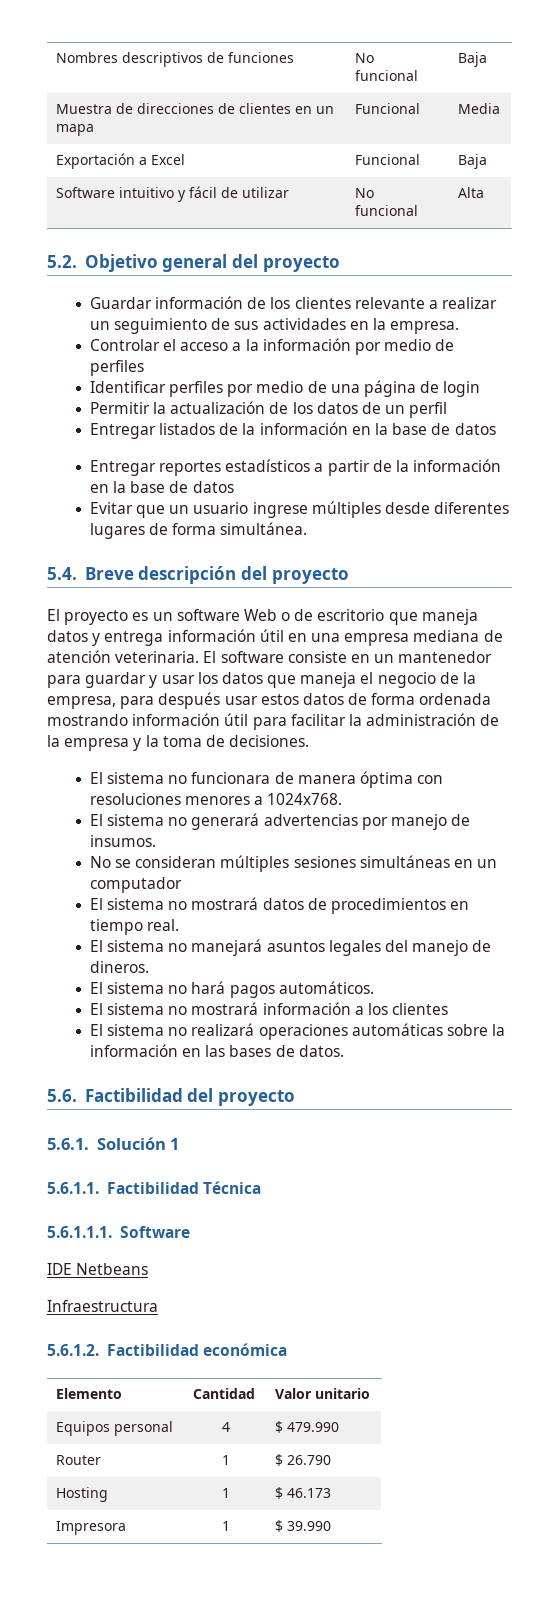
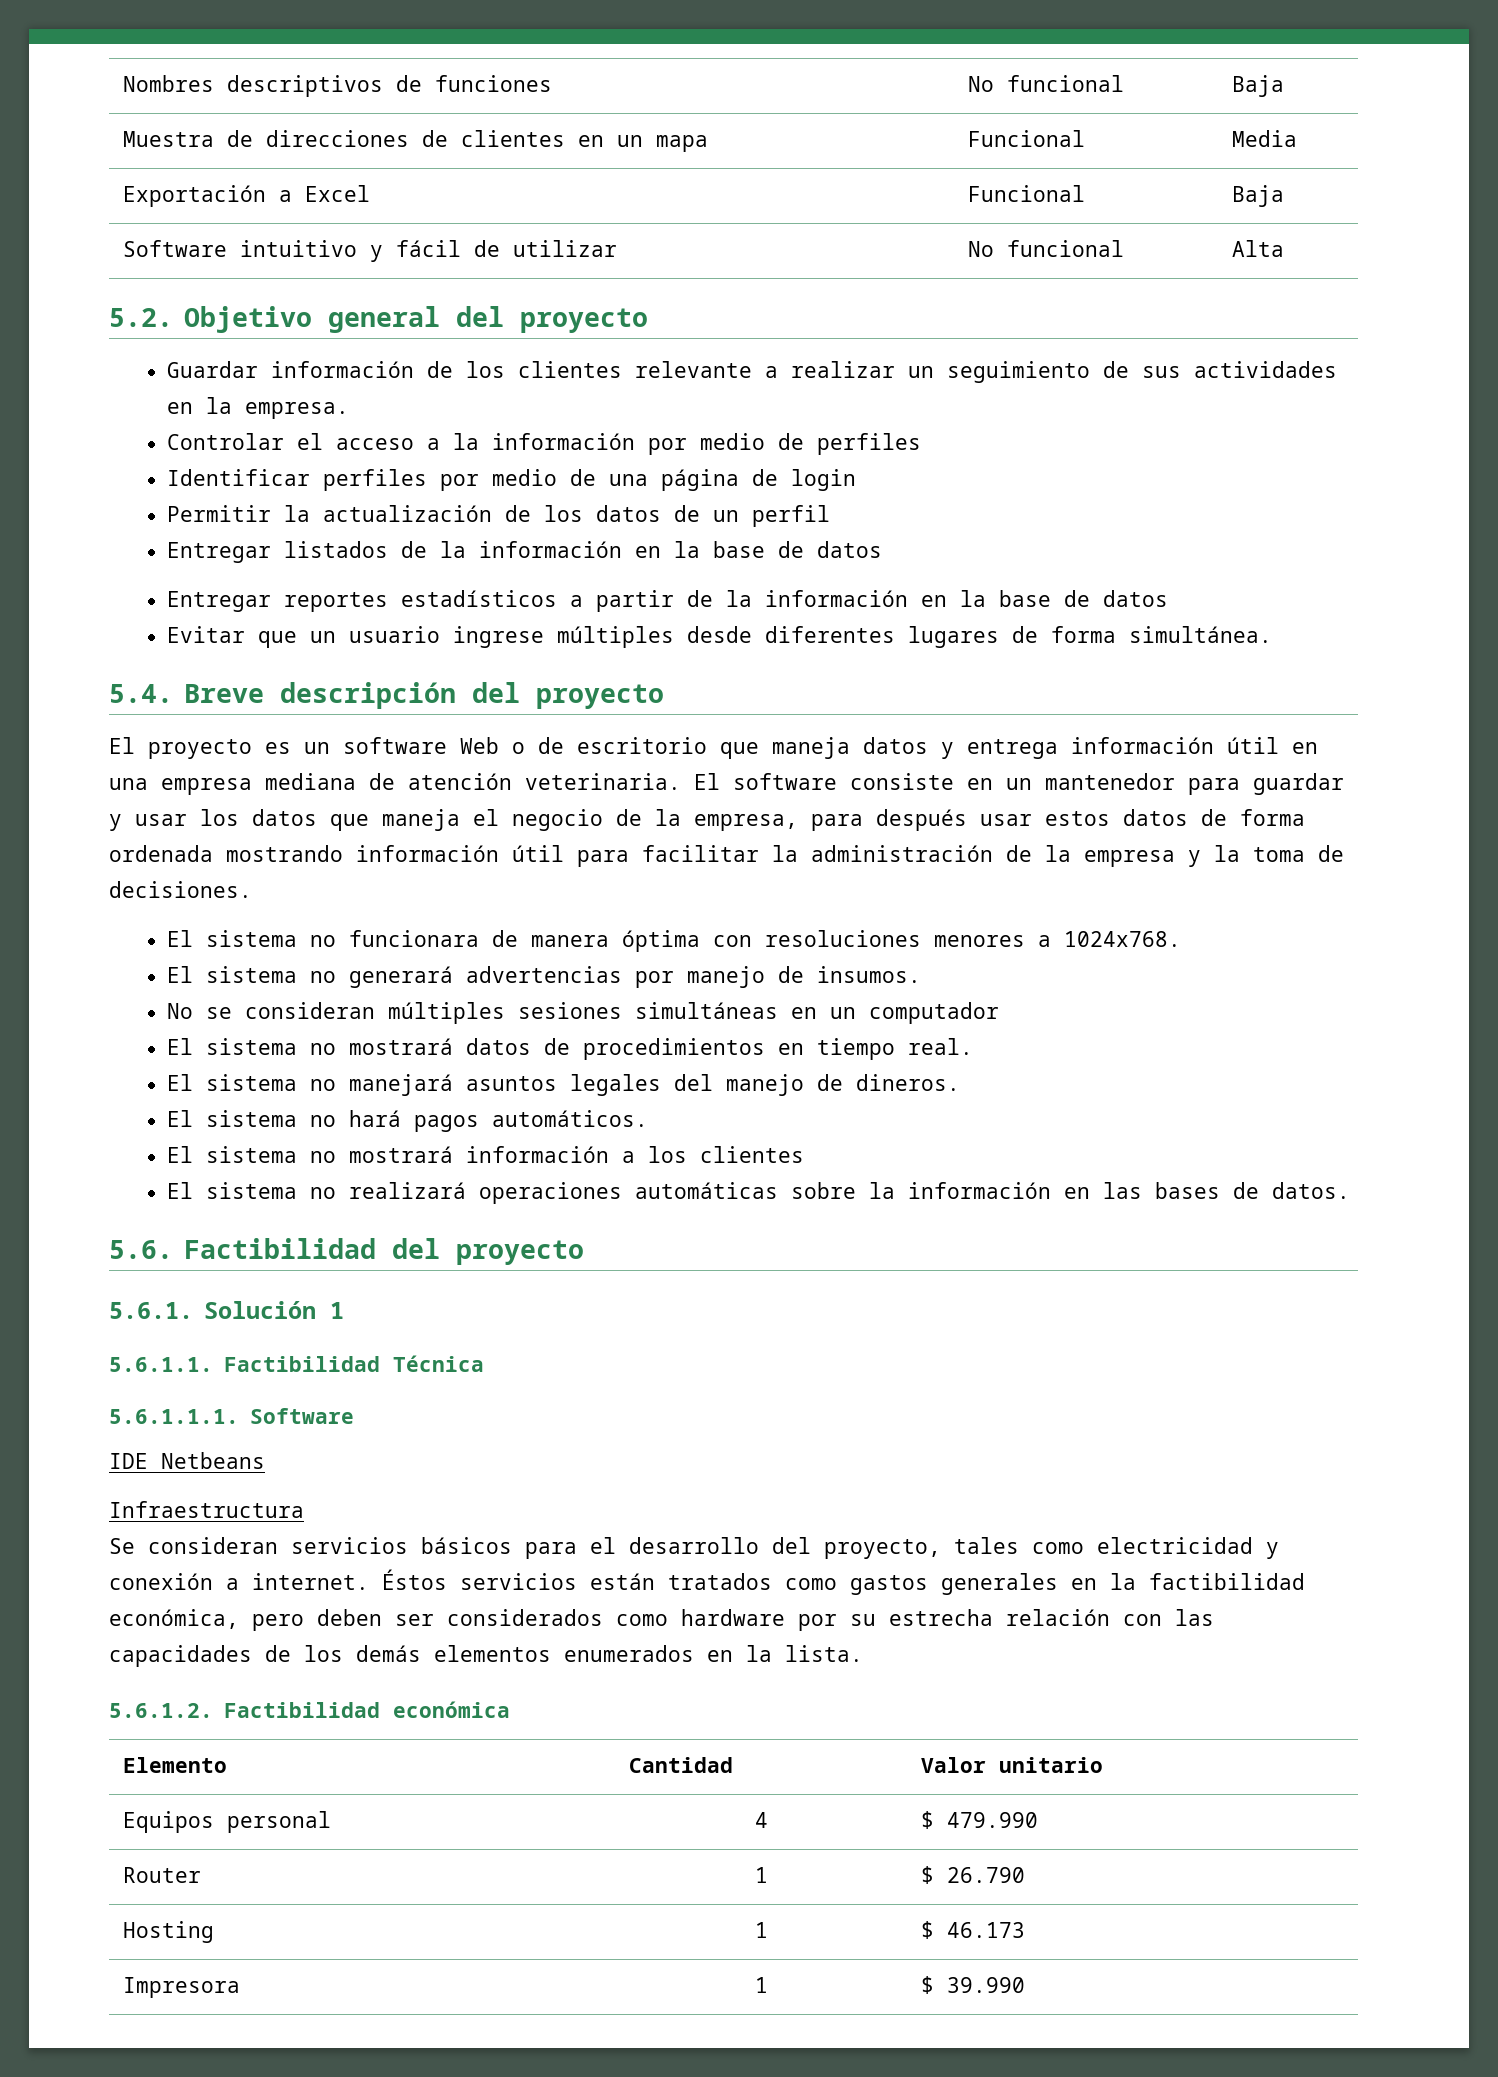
+ Se consideran servicios básicos para el desarrollo del proyecto, tales como electricidad y conexión a internet. Éstos servicios están tratados como gastos generales en la factibilidad económica, pero deben ser considerados como hardware por su estrecha relación con las capacidades de los demás elementos enumerados en la lista.

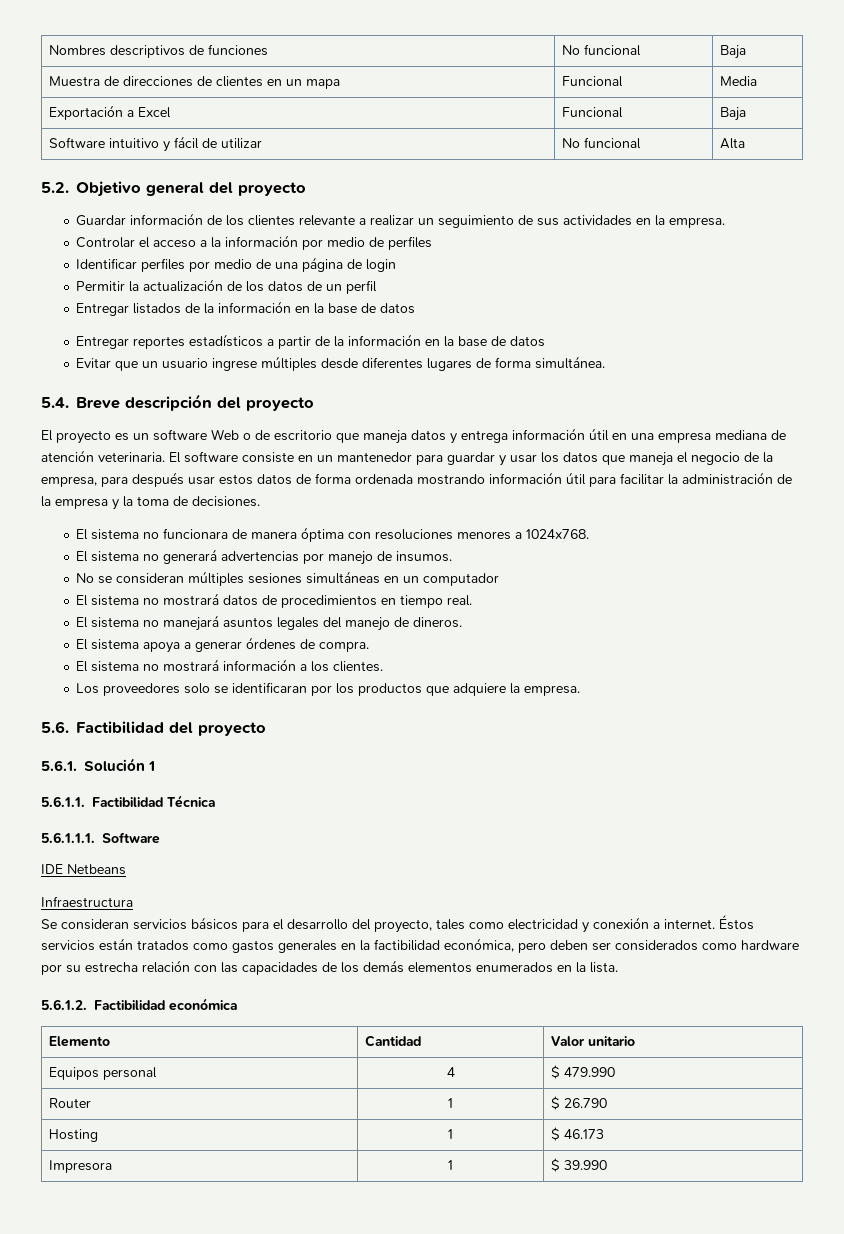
- El sistema no hará pagos automáticos.
+ El sistema apoya a generar órdenes de compra.
- El sistema no mostrará información a los clientes
- El sistema no realizará operaciones automáticas sobre la información en las bases de datos.
+ El sistema no mostrará información a los clientes.
+ Los proveedores solo se identificaran por los productos que adquiere la empresa.

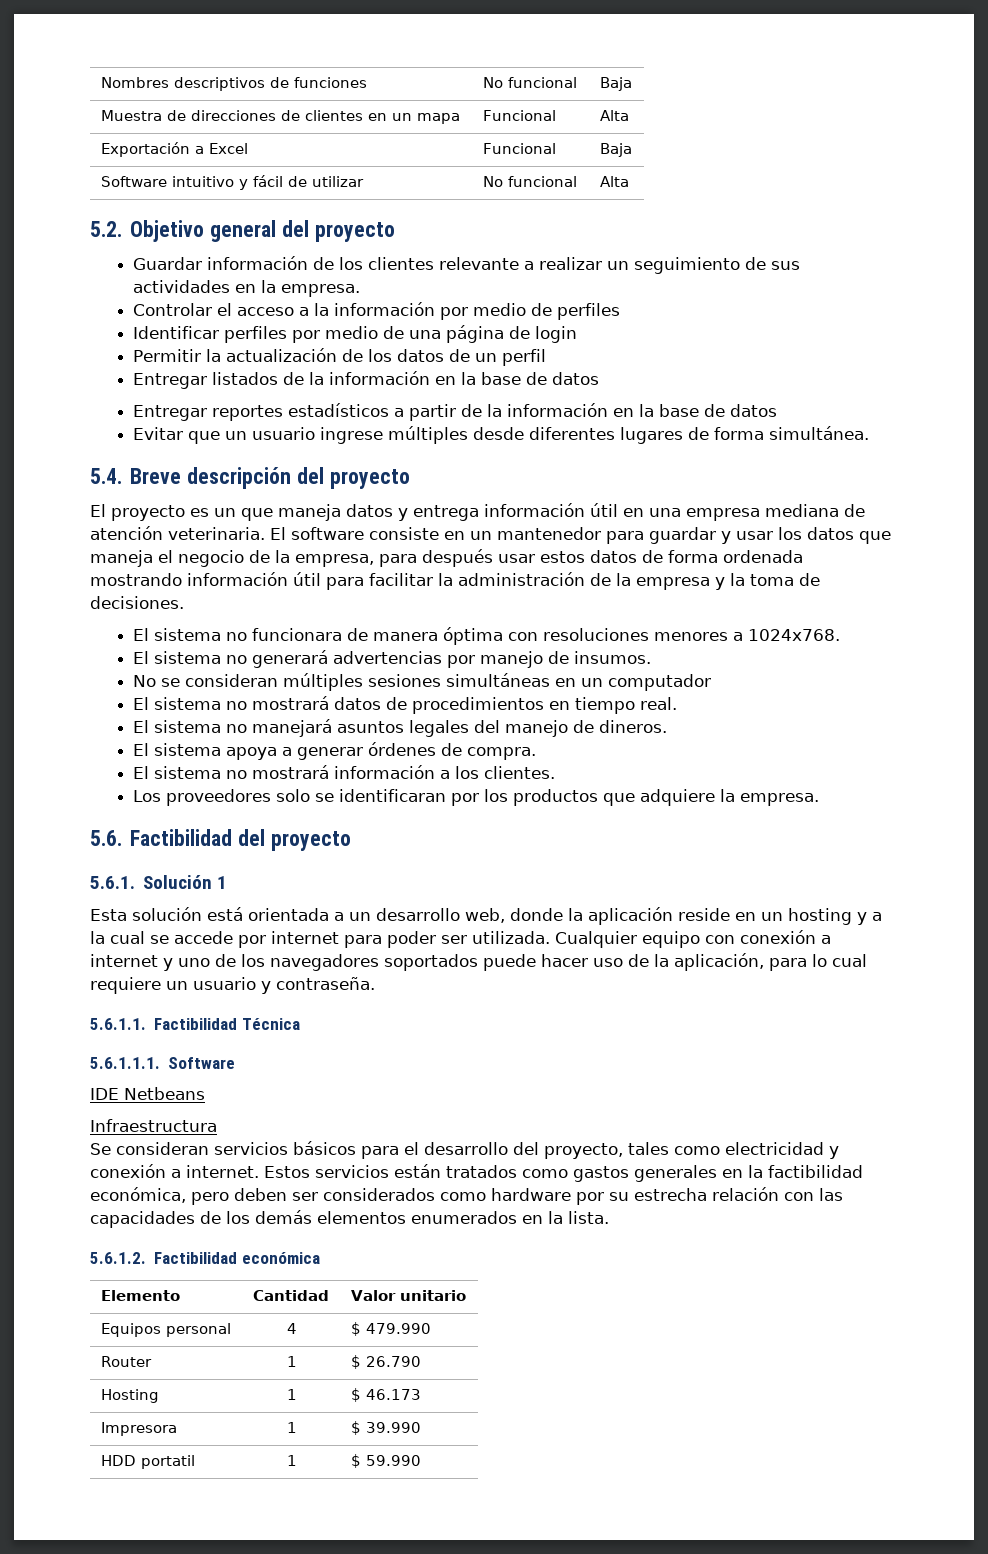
- Muestra de direcciones de clientes en un mapa | Funcional | Media
+ Muestra de direcciones de clientes en un mapa | Funcional | Alta
- El proyecto es un software Web o de escritorio que maneja datos y entrega información útil en una empresa mediana de atención veterinaria.
+ El proyecto es un que maneja datos y entrega información útil en una empresa mediana de atención veterinaria.
+ Esta solución está orientada a un desarrollo web, donde la aplicación reside en un hosting y a la cual se accede por internet para poder ser utilizada. Cualquier equipo con conexión a internet y uno de los navegadores soportados puede hacer uso de la aplicación, para lo cual requiere un usuario y contraseña.
- Éstos servicios están tratados como gastos generales en la factibilidad económica, pero deben ser considerados como hardware por su estrecha relación con las capacidades de los demás elementos enumerados en la lista.
+ Estos servicios están tratados como gastos generales en la factibilidad económica, pero deben ser considerados como hardware por su estrecha relación con las capacidades de los demás elementos enumerados en la lista.
+ HDD portatil | 1 | $ 59.990

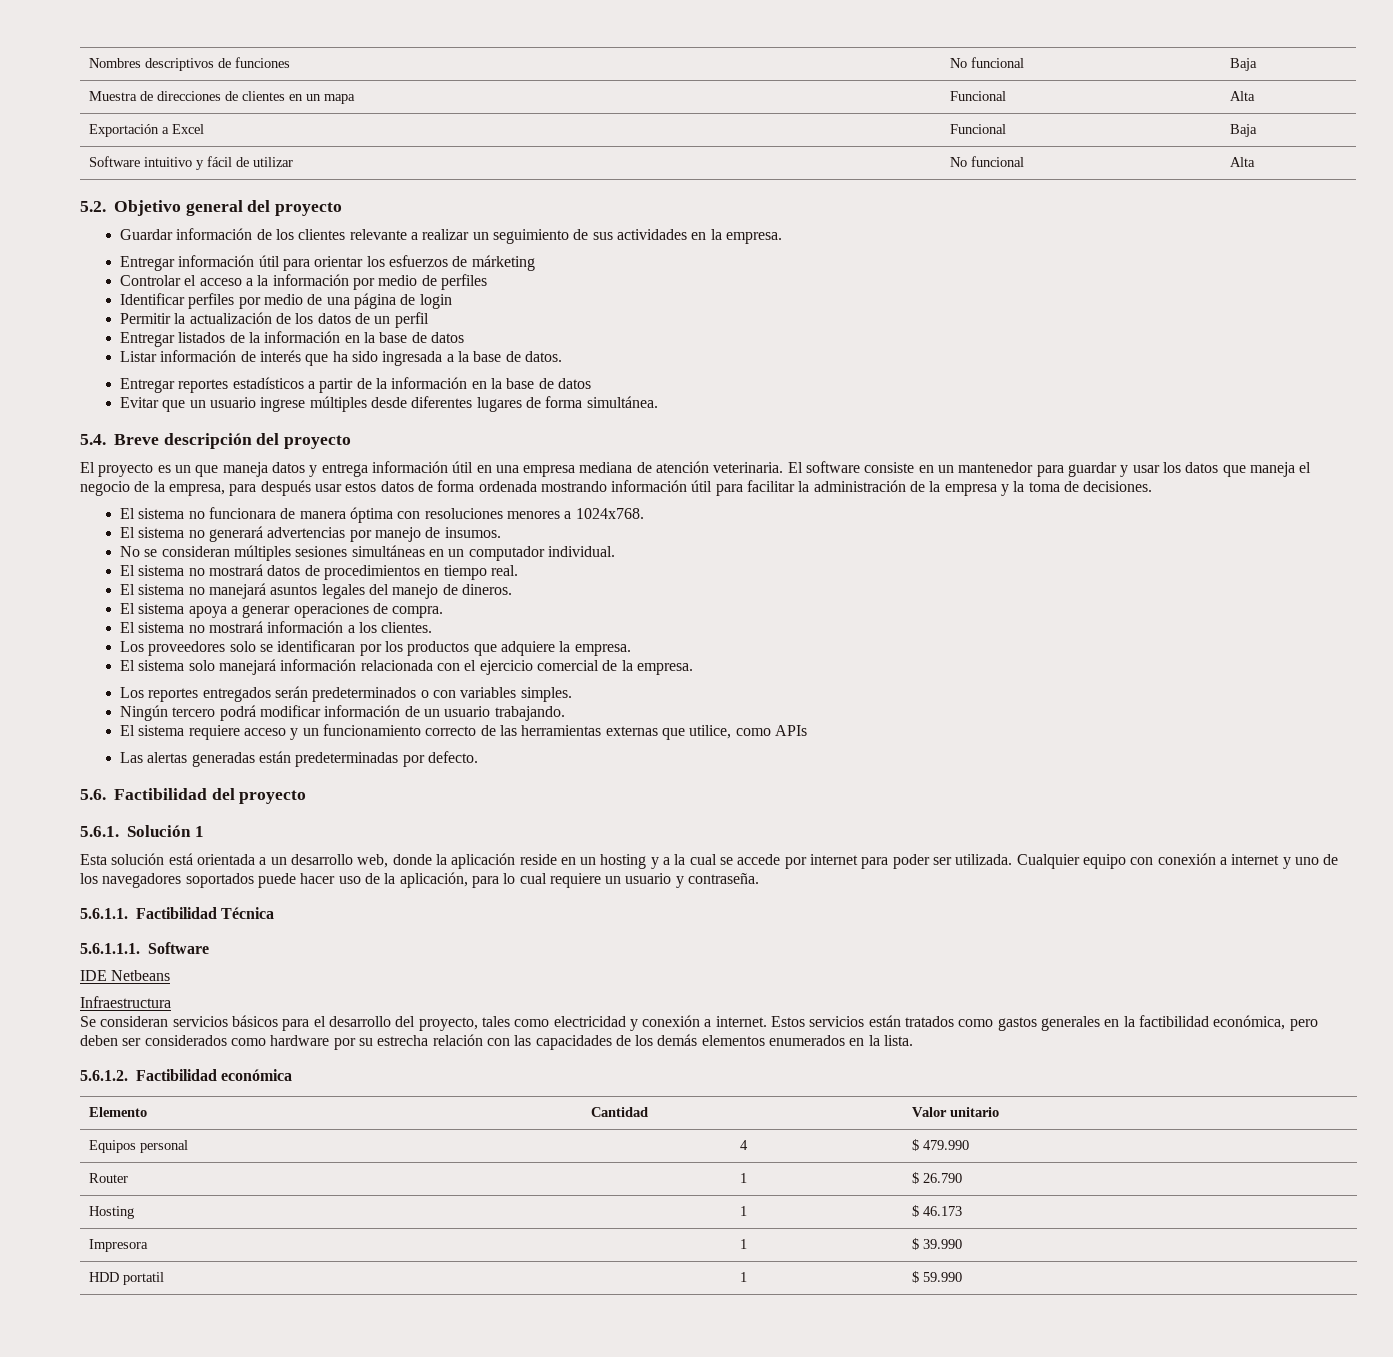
+ Entregar información útil para orientar los esfuerzos de márketing
+ Listar información de interés que ha sido ingresada a la base de datos.
- No se consideran múltiples sesiones simultáneas en un computador
+ No se consideran múltiples sesiones simultáneas en un computador individual.
- El sistema apoya a generar órdenes de compra.
+ El sistema apoya a generar operaciones de compra.
+ El sistema solo manejará información relacionada con el ejercicio comercial de la empresa.
+ Los reportes entregados serán predeterminados o con variables simples.
+ Ningún tercero podrá modificar información de un usuario trabajando.
+ El sistema requiere acceso y un funcionamiento correcto de las herramientas externas que utilice, como APIs
+ Las alertas generadas están predeterminadas por defecto.

